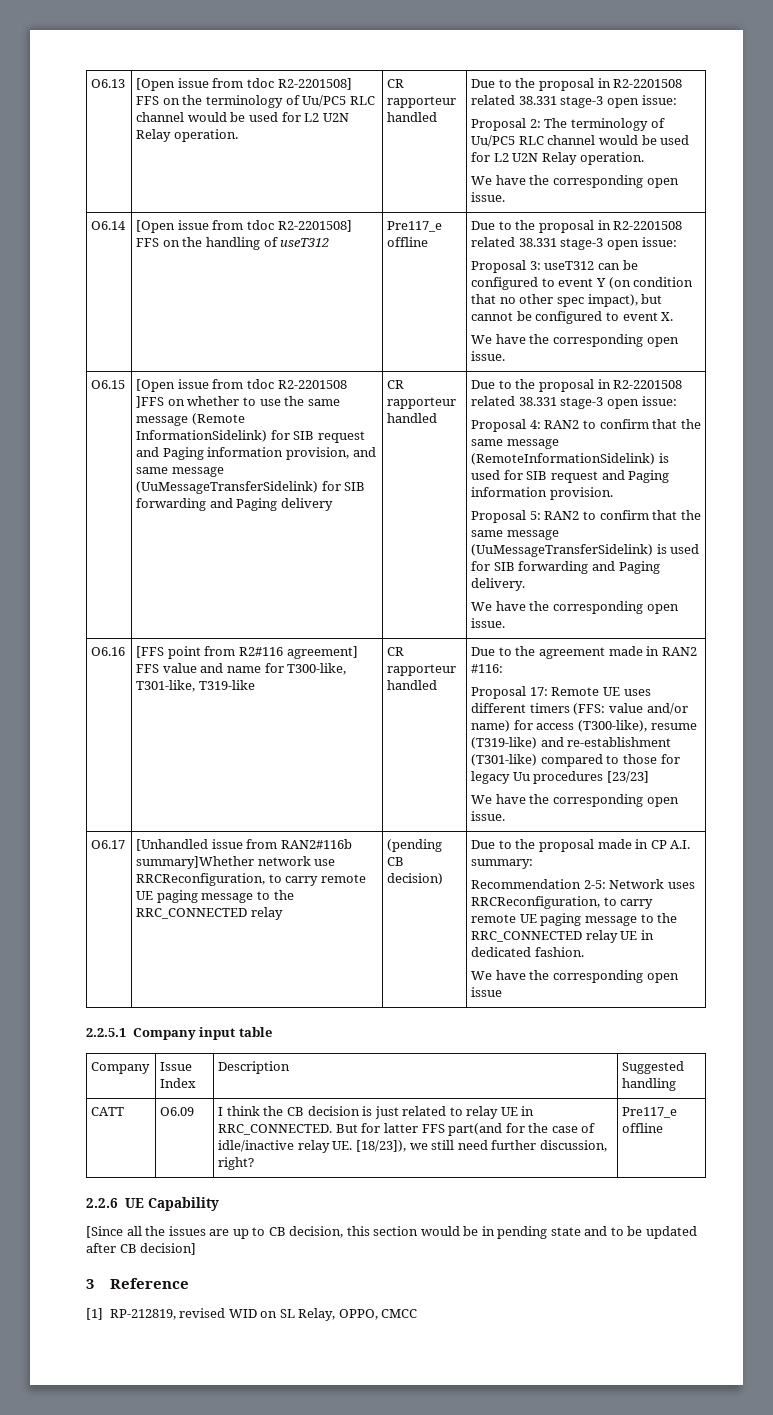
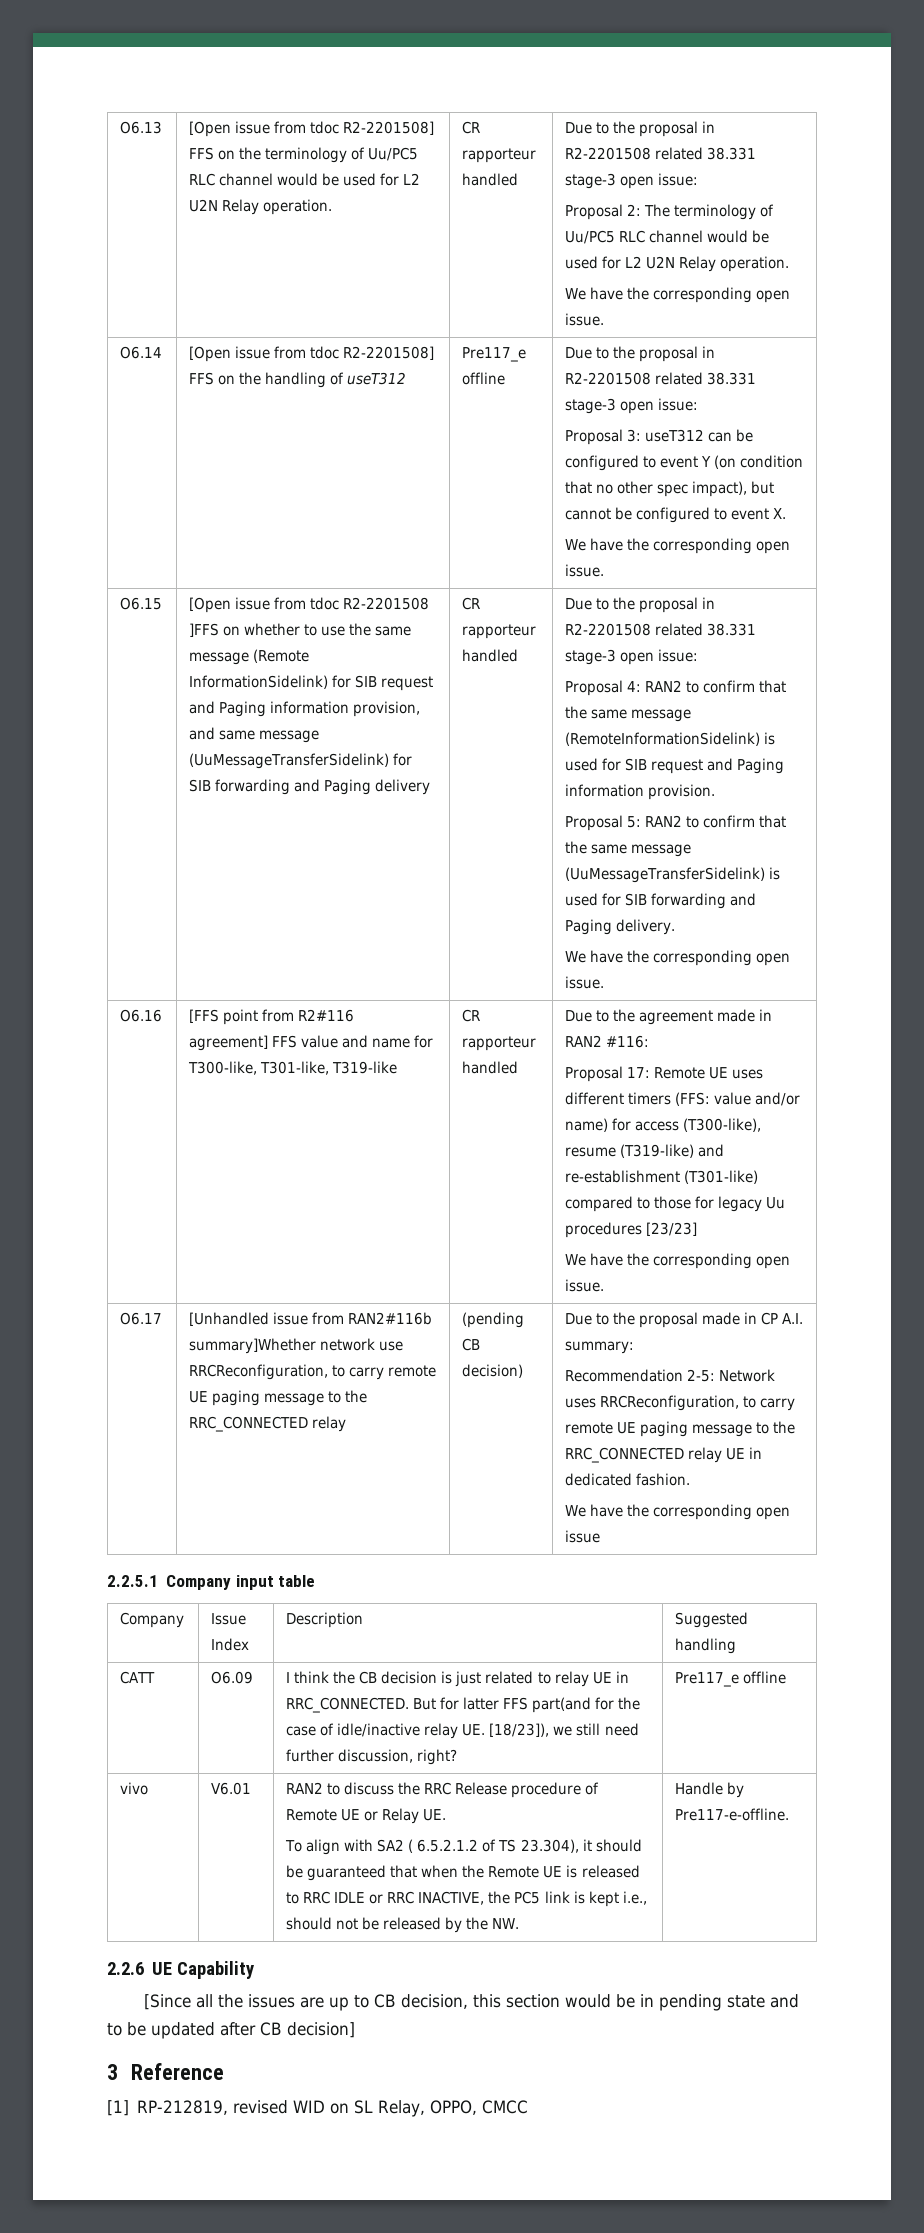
+ vivo | V6.01 | RAN2 to discuss the RRC Release procedure of Remote UE or Relay UE.
+ To align with SA2 ( 6.5.2.1.2 of TS 23.304), it should be guaranteed that when the Remote UE is released to RRC IDLE or RRC INACTIVE, the PC5 link is kept i.e., should not be released by the NW. | Handle by Pre117-e-offline.

